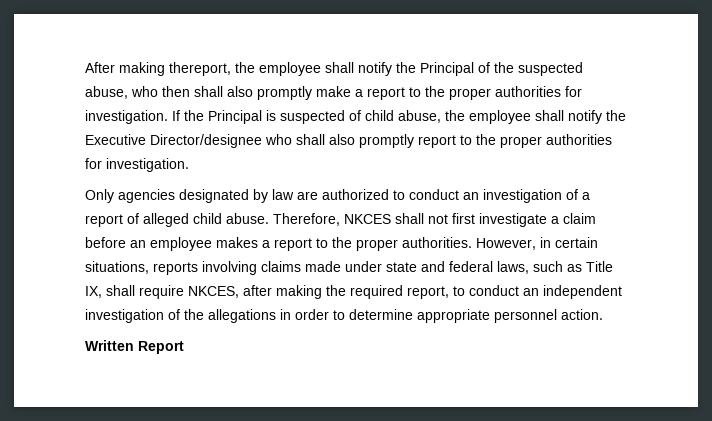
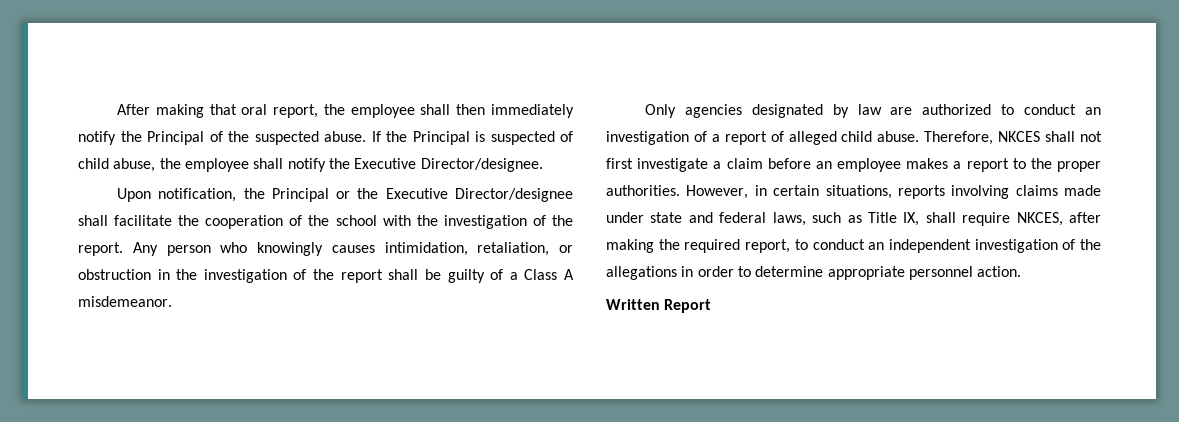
- After making thereport, the employee shall notify the Principal of the suspected abuse, who then shall also promptly make a report to the proper authorities for investigation.
+ After making that oral report, the employee shall then immediately notify the Principal of the suspected abuse.
- If the Principal is suspected of child abuse, the employee shall notify the Executive Director/designee who shall also promptly report to the proper authorities for investigation.
+ If the Principal is suspected of child abuse, the employee shall notify the Executive Director/designee.
+ Upon notification, the Principal or the Executive Director/designee shall facilitate the cooperation of the school with the investigation of the report. Any person who knowingly causes intimidation, retaliation, or obstruction in the investigation of the report shall be guilty of a Class A misdemeanor.

